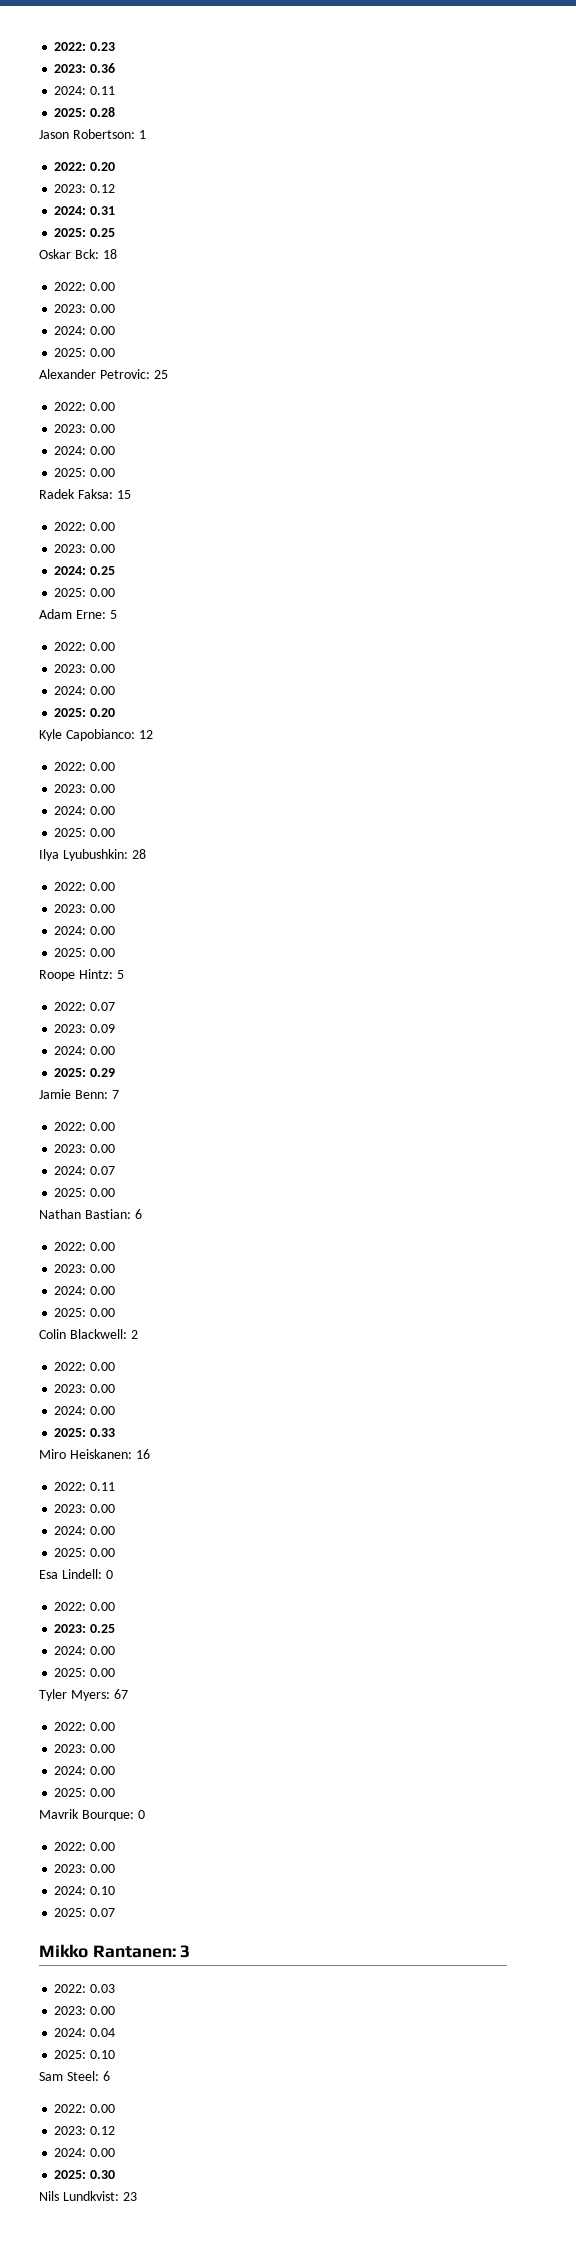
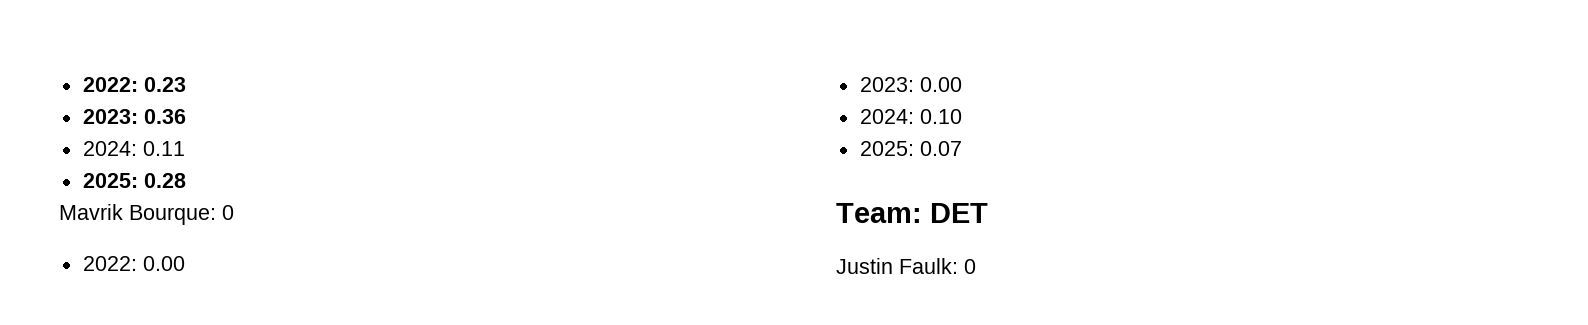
- Jason Robertson: 1
- 2022: 0.20
- 2023: 0.12
- 2024: 0.31
- 2025: 0.25
- Oskar Bck: 18
- 2022: 0.00
- 2023: 0.00
- 2024: 0.00
- 2025: 0.00
- Alexander Petrovic: 25
- 2022: 0.00
- 2023: 0.00
- 2024: 0.00
- 2025: 0.00
- Radek Faksa: 15
- 2022: 0.00
- 2023: 0.00
- 2024: 0.25
- 2025: 0.00
- Adam Erne: 5
- 2022: 0.00
- 2023: 0.00
- 2024: 0.00
- 2025: 0.20
- Kyle Capobianco: 12
- 2022: 0.00
- 2023: 0.00
- 2024: 0.00
- 2025: 0.00
- Ilya Lyubushkin: 28
- 2022: 0.00
- 2023: 0.00
- 2024: 0.00
- 2025: 0.00
- Roope Hintz: 5
- 2022: 0.07
- 2023: 0.09
- 2024: 0.00
- 2025: 0.29
- Jamie Benn: 7
- 2022: 0.00
- 2023: 0.00
- 2024: 0.07
- 2025: 0.00
- Nathan Bastian: 6
- 2022: 0.00
- 2023: 0.00
- 2024: 0.00
- 2025: 0.00
- Colin Blackwell: 2
- 2022: 0.00
- 2023: 0.00
- 2024: 0.00
- 2025: 0.33
- Miro Heiskanen: 16
- 2022: 0.11
- 2023: 0.00
- 2024: 0.00
- 2025: 0.00
- Esa Lindell: 0
- 2022: 0.00
- 2023: 0.25
- 2024: 0.00
- 2025: 0.00
- Tyler Myers: 67
- 2022: 0.00
- 2023: 0.00
- 2024: 0.00
- 2025: 0.00
- Mikko Rantanen: 3
- 2022: 0.03
- 2023: 0.00
- 2024: 0.04
- 2025: 0.10
- Sam Steel: 6
- 2022: 0.00
- 2023: 0.12
- 2024: 0.00
- 2025: 0.30
- Nils Lundkvist: 23
+ Team: DET
+ Justin Faulk: 0

